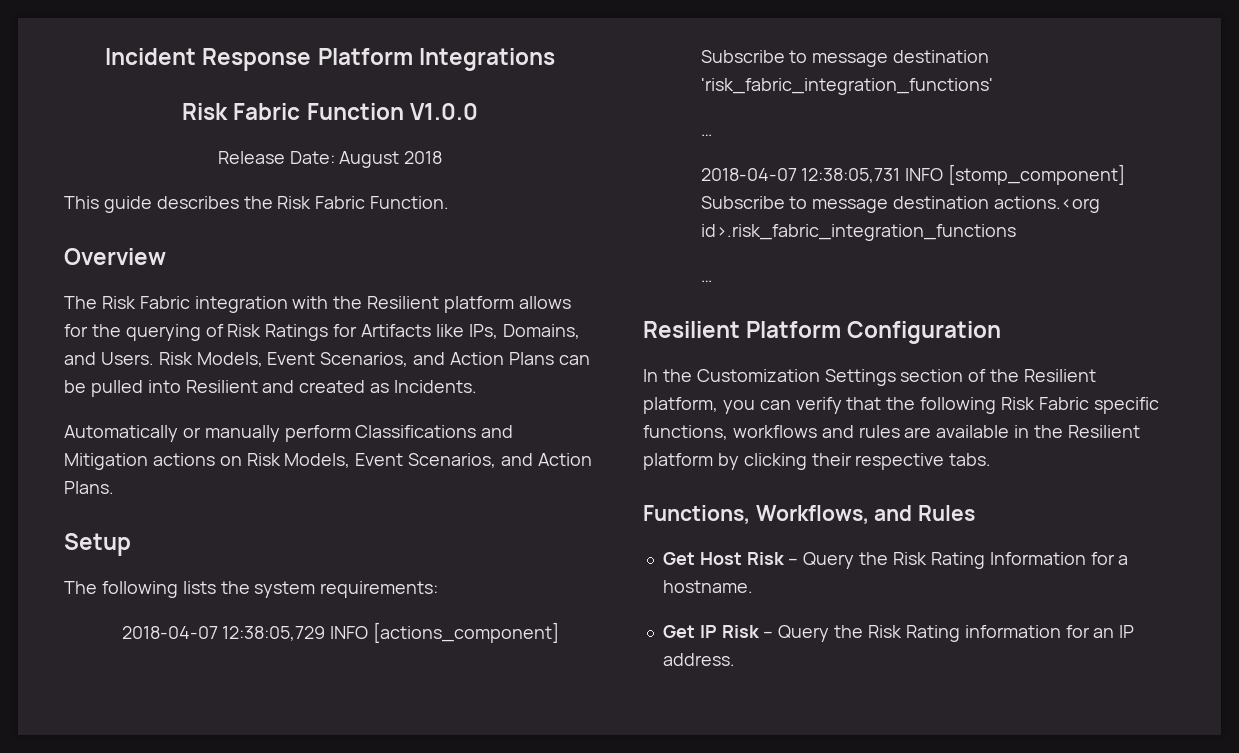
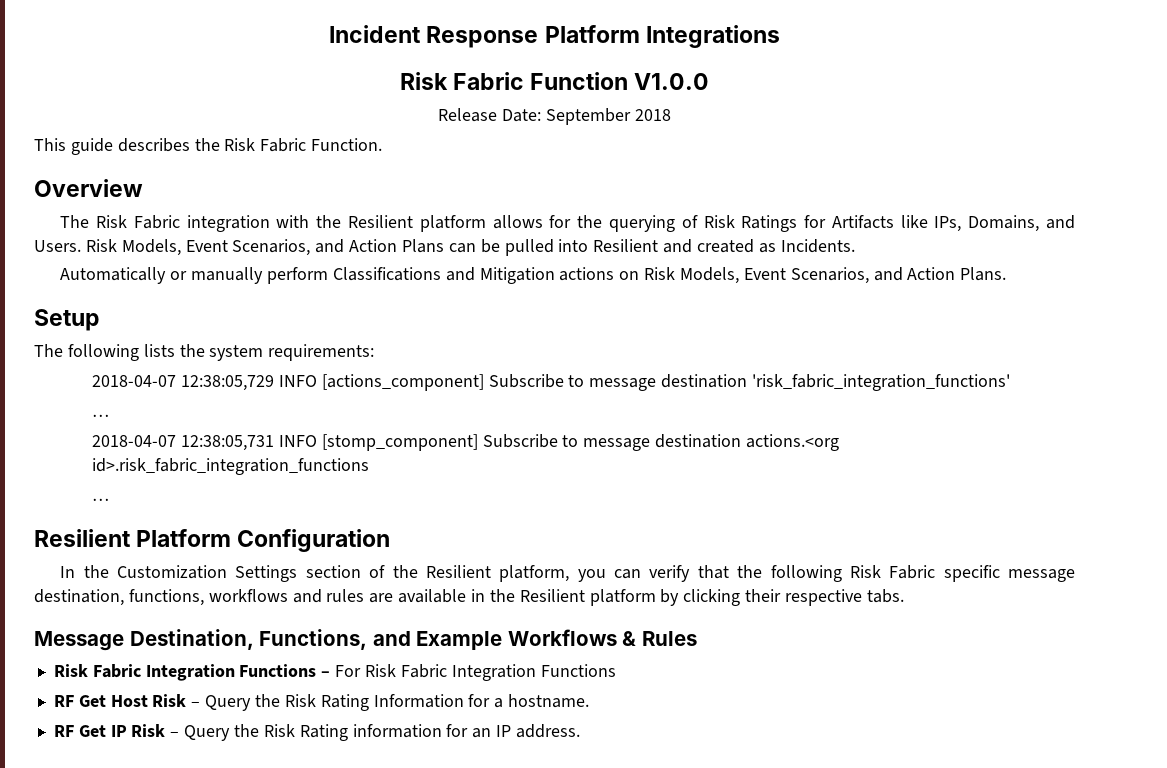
- Release Date: August 2018
+ Release Date: September 2018
- In the Customization Settings section of the Resilient platform, you can verify that the following Risk Fabric specific functions, workflows and rules are available in the Resilient platform by clicking their respective tabs.
+ In the Customization Settings section of the Resilient platform, you can verify that the following Risk Fabric specific message destination, functions, workflows and rules are available in the Resilient platform by clicking their respective tabs.
- Functions, Workflows, and Rules
- Get Host Risk – Query the Risk Rating Information for a hostname.
+ Message Destination, Functions, and Example Workflows & Rules
+ Risk Fabric Integration Functions – For Risk Fabric Integration Functions
+ RF Get Host Risk – Query the Risk Rating Information for a hostname.
- Get IP Risk – Query the Risk Rating information for an IP address.
+ RF Get IP Risk – Query the Risk Rating information for an IP address.

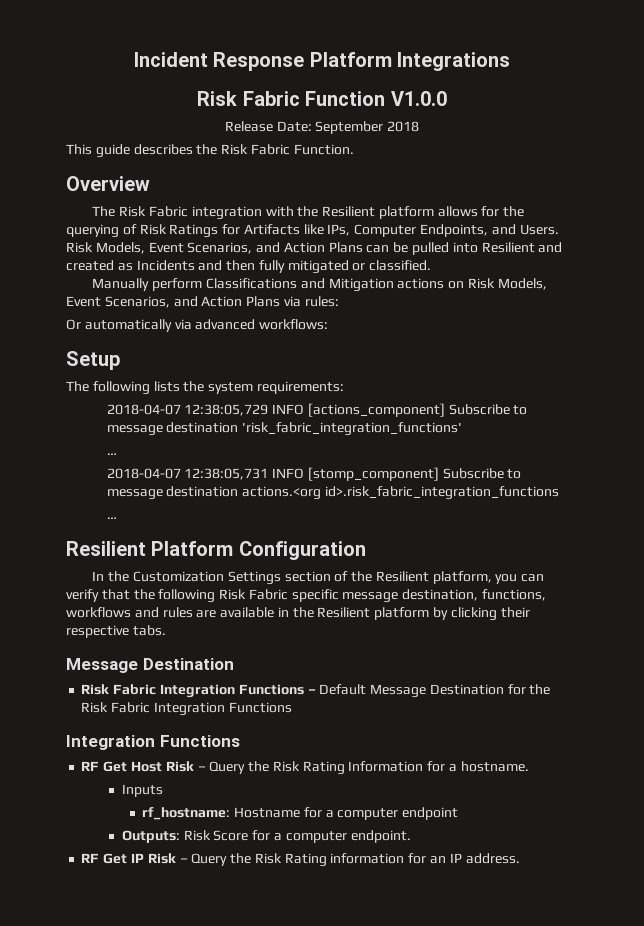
- The Risk Fabric integration with the Resilient platform allows for the querying of Risk Ratings for Artifacts like IPs, Domains, and Users.
+ The Risk Fabric integration with the Resilient platform allows for the querying of Risk Ratings for Artifacts like IPs, Computer Endpoints, and Users.
- Risk Models, Event Scenarios, and Action Plans can be pulled into Resilient and created as Incidents.
- Automatically or manually perform Classifications and Mitigation actions on Risk Models, Event Scenarios, and Action Plans.
+ Risk Models, Event Scenarios, and Action Plans can be pulled into Resilient and created as Incidents and then fully mitigated or classified.
+ Manually perform Classifications and Mitigation actions on Risk Models, Event Scenarios, and Action Plans via rules:
+ Or automatically via advanced workflows:
  In the Customization Settings section of the Resilient platform, you can verify that the following Risk Fabric specific message destination, functions, workflows and rules are available in the Resilient platform by clicking their respective tabs.
- Message Destination, Functions, and Example Workflows & Rules
+ Message Destination
- Risk Fabric Integration Functions – For Risk Fabric Integration Functions
+ Risk Fabric Integration Functions – Default Message Destination for the Risk Fabric Integration Functions
+ Integration Functions
+ Inputs
+ rf_hostname: Hostname for a computer endpoint
+ Outputs: Risk Score for a computer endpoint.

